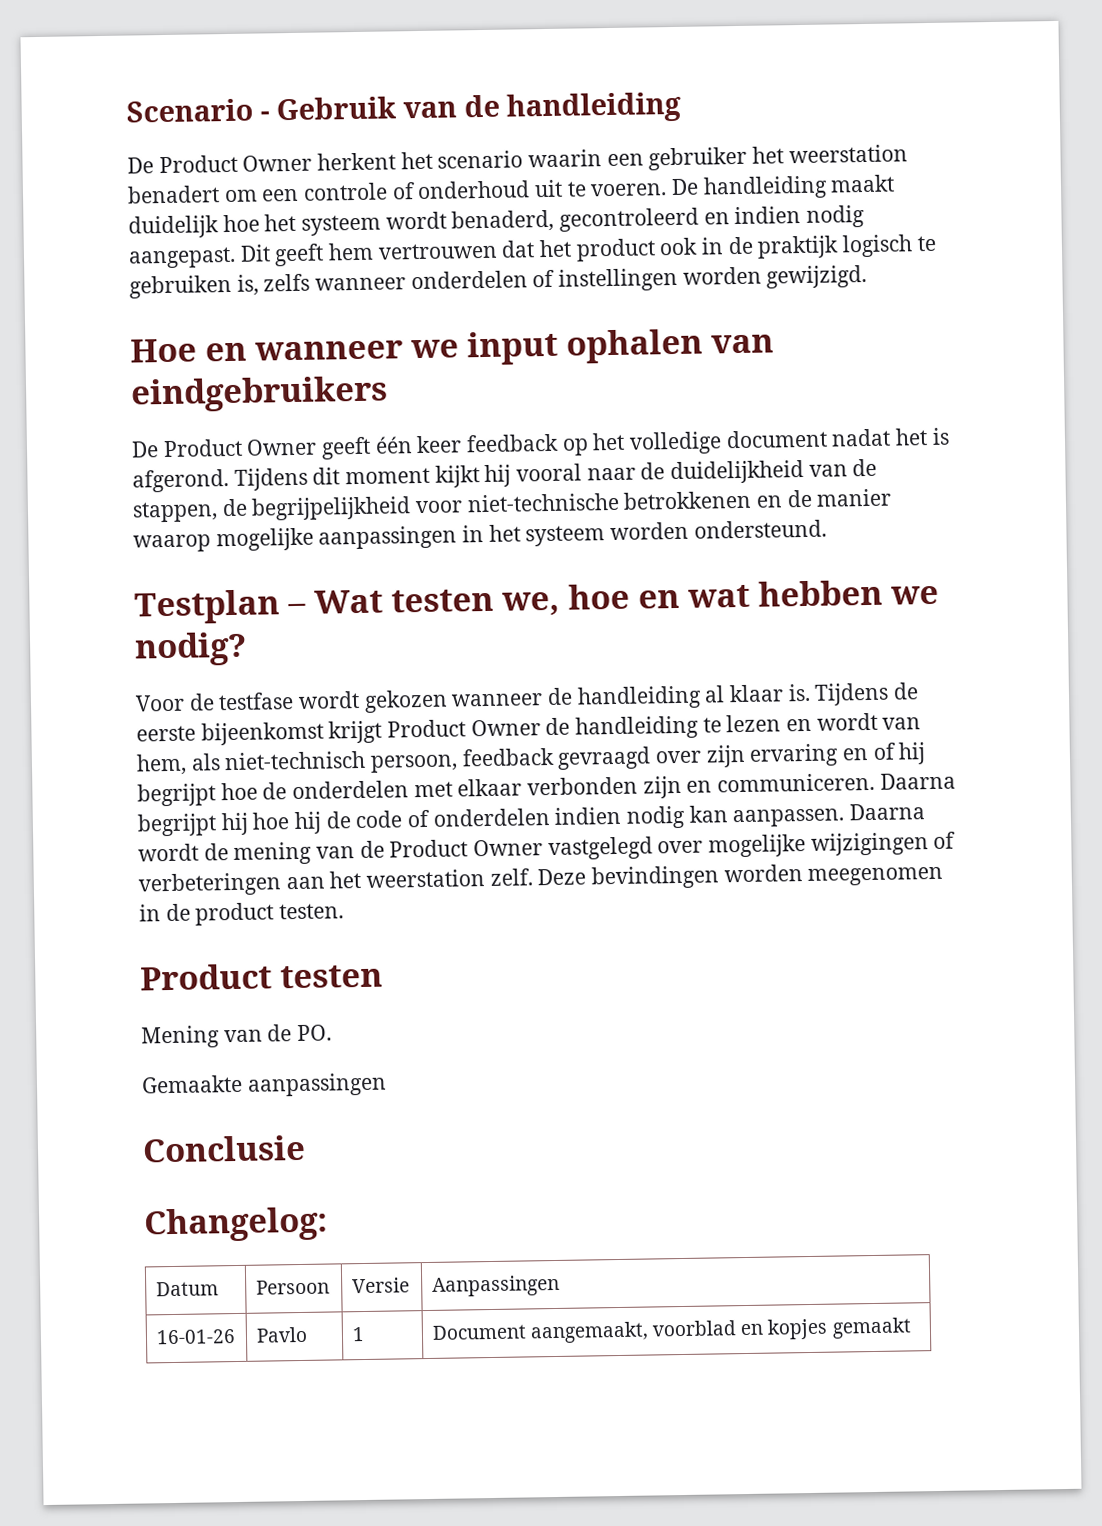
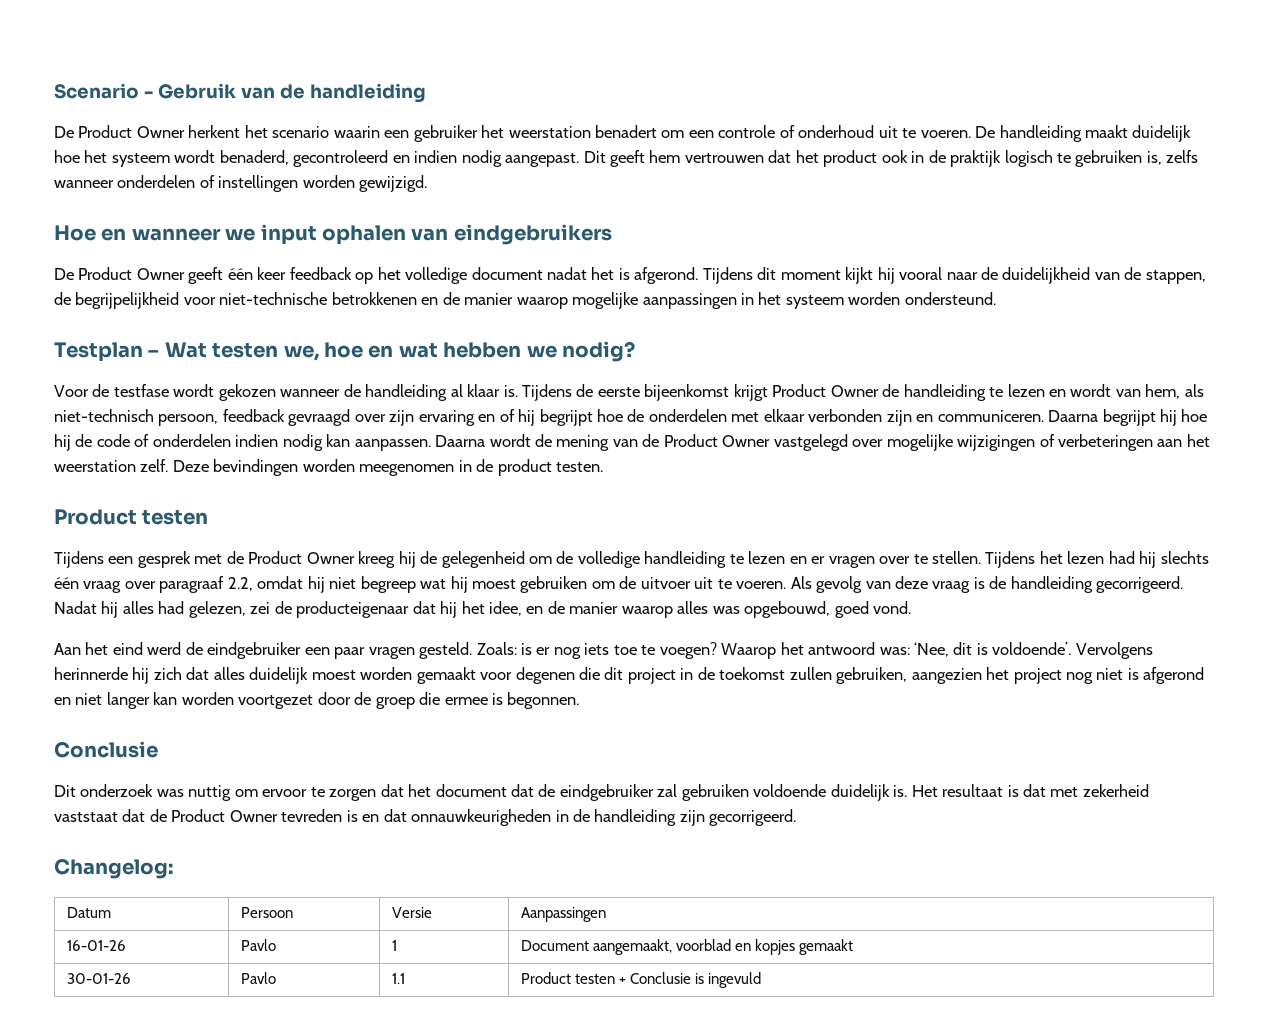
- Mening van de PO.
- Gemaakte aanpassingen
+ Tijdens een gesprek met de Product Owner kreeg hij de gelegenheid om de volledige handleiding te lezen en er vragen over te stellen. Tijdens het lezen had hij slechts één vraag over paragraaf 2.2, omdat hij niet begreep wat hij moest gebruiken om de uitvoer uit te voeren. Als gevolg van deze vraag is de handleiding gecorrigeerd. Nadat hij alles had gelezen, zei de producteigenaar dat hij het idee, en de manier waarop alles was opgebouwd, goed vond.
+ Aan het eind werd de eindgebruiker een paar vragen gesteld. Zoals: is er nog iets toe te voegen? Waarop het antwoord was: ‘Nee, dit is voldoende’. Vervolgens herinnerde hij zich dat alles duidelijk moest worden gemaakt voor degenen die dit project in de toekomst zullen gebruiken, aangezien het project nog niet is afgerond en niet langer kan worden voortgezet door de groep die ermee is begonnen.
  Conclusie
+ Dit onderzoek was nuttig om ervoor te zorgen dat het document dat de eindgebruiker zal gebruiken voldoende duidelijk is. Het resultaat is dat met zekerheid vaststaat dat de Product Owner tevreden is en dat onnauwkeurigheden in de handleiding zijn gecorrigeerd.
+ 30-01-26 | Pavlo | 1.1 | Product testen + Conclusie is ingevuld

